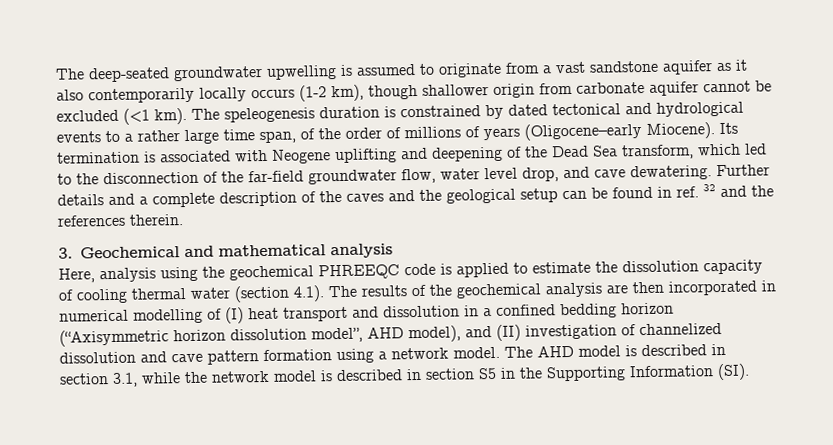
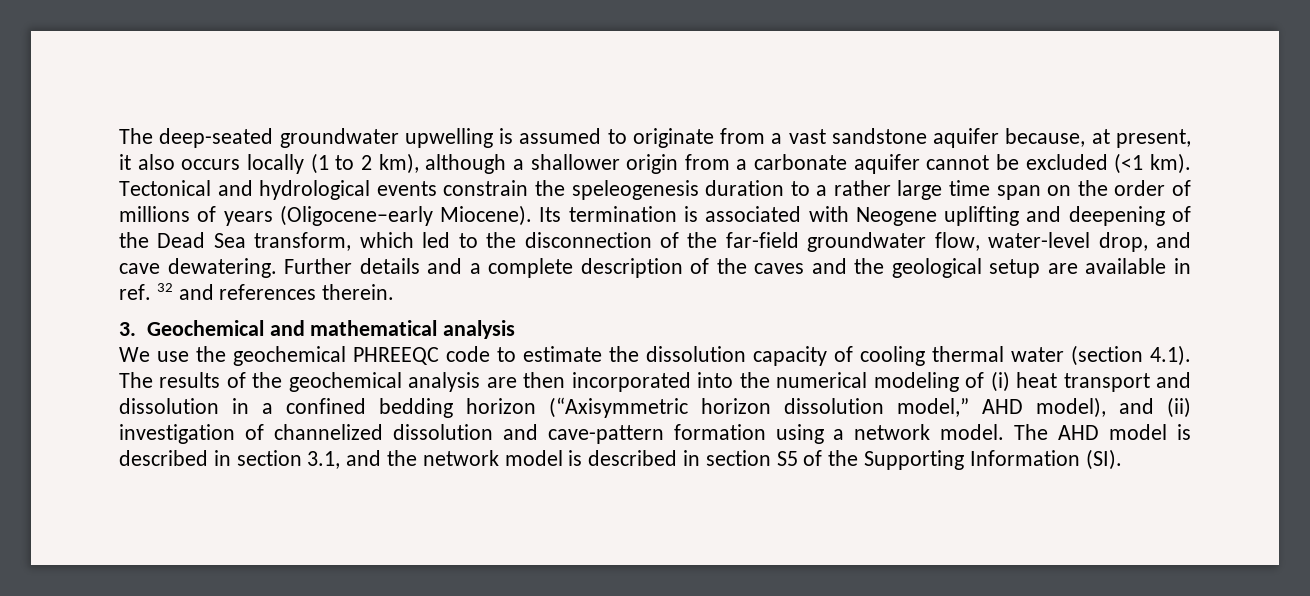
- The deep-seated groundwater upwelling is assumed to originate from a vast sandstone aquifer as it also contemporarily locally occurs (1-2 km), though shallower origin from carbonate aquifer cannot be excluded (<1 km).
+ The deep-seated groundwater upwelling is assumed to originate from a vast sandstone aquifer because, at present, it also occurs locally (1 to 2 km), although a shallower origin from a carbonate aquifer cannot be excluded (<1 km).
- The speleogenesis duration is constrained by dated tectonical and hydrological events to a rather large time span, of the order of millions of years (Oligocene–early Miocene).
+ Tectonical and hydrological events constrain the speleogenesis duration to a rather large time span on the order of millions of years (Oligocene–early Miocene).
- Its termination is associated with Neogene uplifting and deepening of the Dead Sea transform, which led to the disconnection of the far-field groundwater flow, water level drop, and cave dewatering.
+ Its termination is associated with Neogene uplifting and deepening of the Dead Sea transform, which led to the disconnection of the far-field groundwater flow, water-level drop, and cave dewatering.
- Further details and a complete description of the caves and the geological setup can be found in ref. 32 and the references therein.
+ Further details and a complete description of the caves and the geological setup are available in ref. 32 and references therein.
- Here, analysis using the geochemical PHREEQC code is applied to estimate the dissolution capacity of cooling thermal water (section 4.1). The results of the geochemical analysis are then incorporated in numerical modelling of (I) heat transport and dissolution in a confined bedding horizon (“Axisymmetric horizon dissolution model”, AHD model), and (II) investigation of channelized dissolution and cave pattern formation using a network model.
+ We use the geochemical PHREEQC code to estimate the dissolution capacity of cooling thermal water (section 4.1). The results of the geochemical analysis are then incorporated into the numerical modeling of (i) heat transport and dissolution in a confined bedding horizon (“Axisymmetric horizon dissolution model,” AHD model), and (ii) investigation of channelized dissolution and cave-pattern formation using a network model.
- The AHD model is described in section 3.1, while the network model is described in section S5 in the Supporting Information (SI).
+ The AHD model is described in section 3.1, and the network model is described in section S5 of the Supporting Information (SI).

